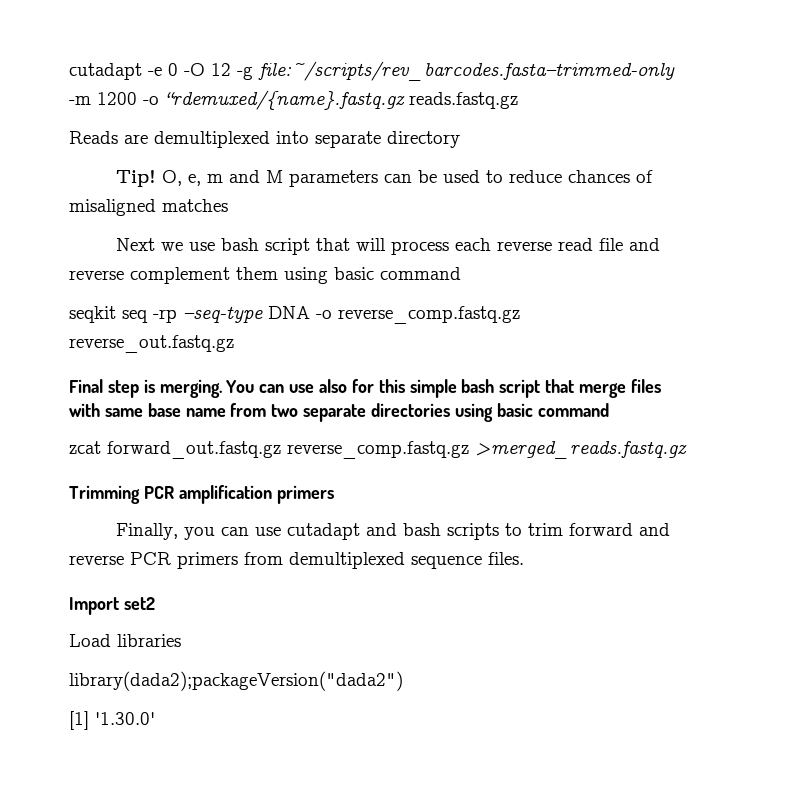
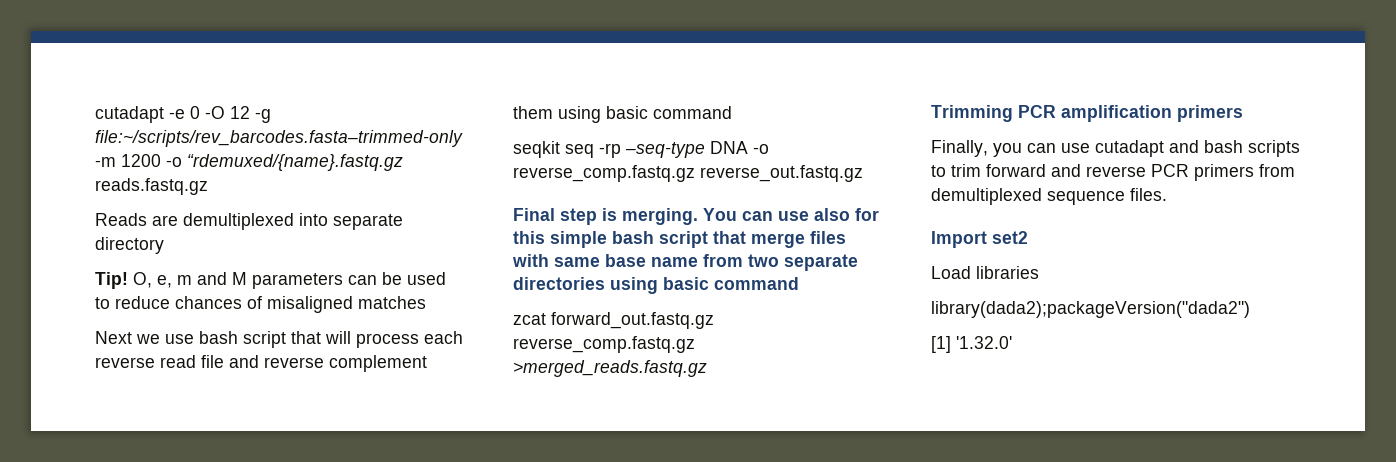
- [1] '1.30.0'
+ [1] '1.32.0'

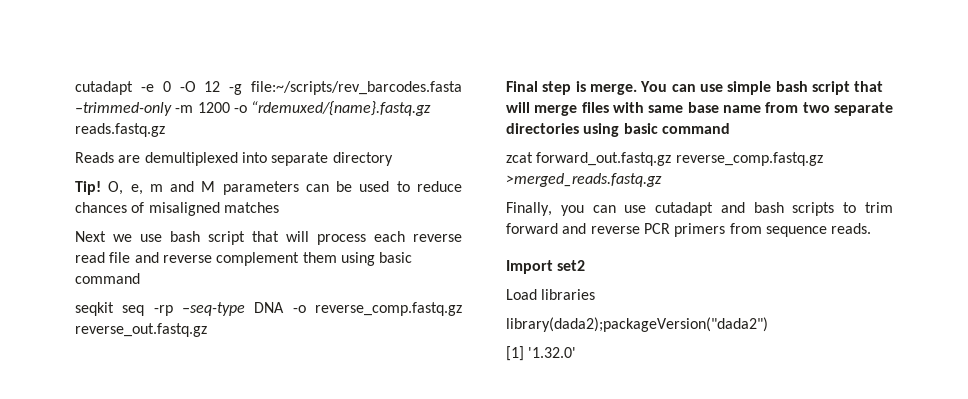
- cutadapt -e 0 -O 12 -g file:~/scripts/rev_barcodes.fasta–trimmed-only -m 1200 -o “rdemuxed/{name}.fastq.gz reads.fastq.gz
+ cutadapt -e 0 -O 12 -g file:~/scripts/rev_barcodes.fasta –trimmed-only -m 1200 -o “rdemuxed/{name}.fastq.gz reads.fastq.gz
- Final step is merging.
+ Final step is merge.
- You can use also for this simple bash script that merge files with same base name from two separate directories using basic command
+ You can use simple bash script that will merge files with same base name from two separate directories using basic command
- Trimming PCR amplification primers
- Finally, you can use cutadapt and bash scripts to trim forward and reverse PCR primers from demultiplexed sequence files.
+ Finally, you can use cutadapt and bash scripts to trim forward and reverse PCR primers from sequence reads.

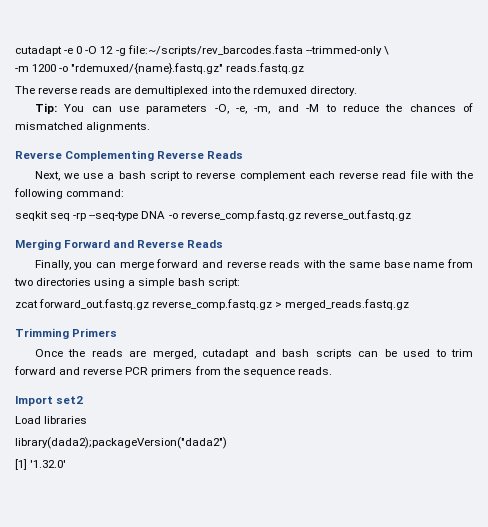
- cutadapt -e 0 -O 12 -g file:~/scripts/rev_barcodes.fasta –trimmed-only -m 1200 -o “rdemuxed/{name}.fastq.gz reads.fastq.gz
+ cutadapt -e 0 -O 12 -g file:~/scripts/rev_barcodes.fasta --trimmed-only \
+ -m 1200 -o "rdemuxed/{name}.fastq.gz" reads.fastq.gz
- Reads are demultiplexed into separate directory
- Tip! O, e, m and M parameters can be used to reduce chances of misaligned matches
- Next we use bash script that will process each reverse read file and reverse complement them using basic command
+ The reverse reads are demultiplexed into the rdemuxed directory.
+ Tip: You can use parameters -O, -e, -m, and -M to reduce the chances of mismatched alignments.
+ Reverse Complementing Reverse Reads
+ Next, we use a bash script to reverse complement each reverse read file with the following command:
- seqkit seq -rp –seq-type DNA -o reverse_comp.fastq.gz reverse_out.fastq.gz
+ seqkit seq -rp --seq-type DNA -o reverse_comp.fastq.gz reverse_out.fastq.gz
- Final step is merge. You can use simple bash script that will merge files with same base name from two separate directories using basic command
+ Merging Forward and Reverse Reads
+ Finally, you can merge forward and reverse reads with the same base name from two directories using a simple bash script:
- zcat forward_out.fastq.gz reverse_comp.fastq.gz >merged_reads.fastq.gz
- Finally, you can use cutadapt and bash scripts to trim forward and reverse PCR primers from sequence reads.
+ zcat forward_out.fastq.gz reverse_comp.fastq.gz > merged_reads.fastq.gz
+ Trimming Primers
+ Once the reads are merged, cutadapt and bash scripts can be used to trim forward and reverse PCR primers from the sequence reads.

